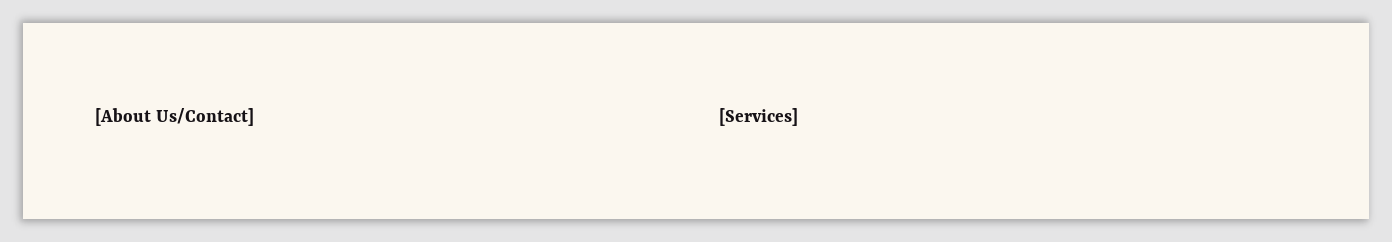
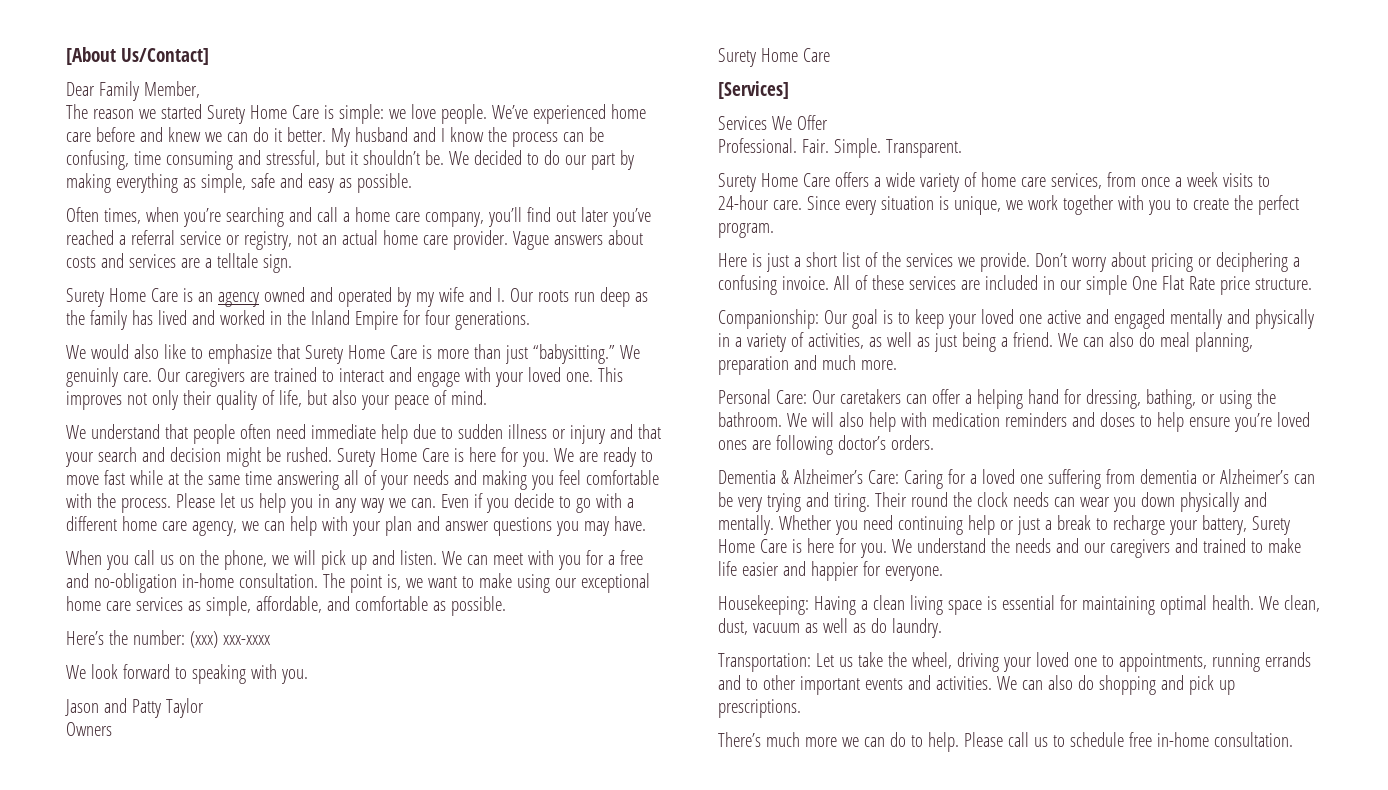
+ Dear Family Member,
+ The reason we started Surety Home Care is simple: we love people. We’ve experienced home care before and knew we can do it better. My husband and I know the process can be confusing, time consuming and stressful, but it shouldn’t be. We decided to do our part by making everything as simple, safe and easy as possible.
+ Often times, when you’re searching and call a home care company, you’ll find out later you’ve reached a referral service or registry, not an actual home care provider. Vague answers about costs and services are a telltale sign.
+ Surety Home Care is an agency owned and operated by my wife and I. Our roots run deep as the family has lived and worked in the Inland Empire for four generations.
+ We would also like to emphasize that Surety Home Care is more than just “babysitting.” We genuinly care. Our caregivers are trained to interact and engage with your loved one. This improves not only their quality of life, but also your peace of mind.
+ We understand that people often need immediate help due to sudden illness or injury and that your search and decision might be rushed. Surety Home Care is here for you. We are ready to move fast while at the same time answering all of your needs and making you feel comfortable with the process. Please let us help you in any way we can. Even if you decide to go with a different home care agency, we can help with your plan and answer questions you may have.
+ When you call us on the phone, we will pick up and listen. We can meet with you for a free and no-obligation in-home consultation. The point is, we want to make using our exceptional home care services as simple, affordable, and comfortable as possible.
+ Here’s the number: (xxx) xxx-xxxx
+ We look forward to speaking with you.
+ Jason and Patty Taylor
+ Owners
+ Surety Home Care
  [Services]
+ Services We Offer
+ Professional. Fair. Simple. Transparent.
+ Surety Home Care offers a wide variety of home care services, from once a week visits to 24-hour care. Since every situation is unique, we work together with you to create the perfect program.
+ Here is just a short list of the services we provide. Don’t worry about pricing or deciphering a confusing invoice. All of these services are included in our simple One Flat Rate price structure.
+ Companionship: Our goal is to keep your loved one active and engaged mentally and physically in a variety of activities, as well as just being a friend. We can also do meal planning, preparation and much more.
+ Personal Care: Our caretakers can offer a helping hand for dressing, bathing, or using the bathroom. We will also help with medication reminders and doses to help ensure you’re loved ones are following doctor’s orders.
+ Dementia & Alzheimer’s Care: Caring for a loved one suffering from dementia or Alzheimer’s can be very trying and tiring. Their round the clock needs can wear you down physically and mentally. Whether you need continuing help or just a break to recharge your battery, Surety Home Care is here for you. We understand the needs and our caregivers and trained to make life easier and happier for everyone.
+ Housekeeping: Having a clean living space is essential for maintaining optimal health. We clean, dust, vacuum as well as do laundry.
+ Transportation: Let us take the wheel, driving your loved one to appointments, running errands and to other important events and activities. We can also do shopping and pick up prescriptions.
+ There’s much more we can do to help. Please call us to schedule free in-home consultation.

